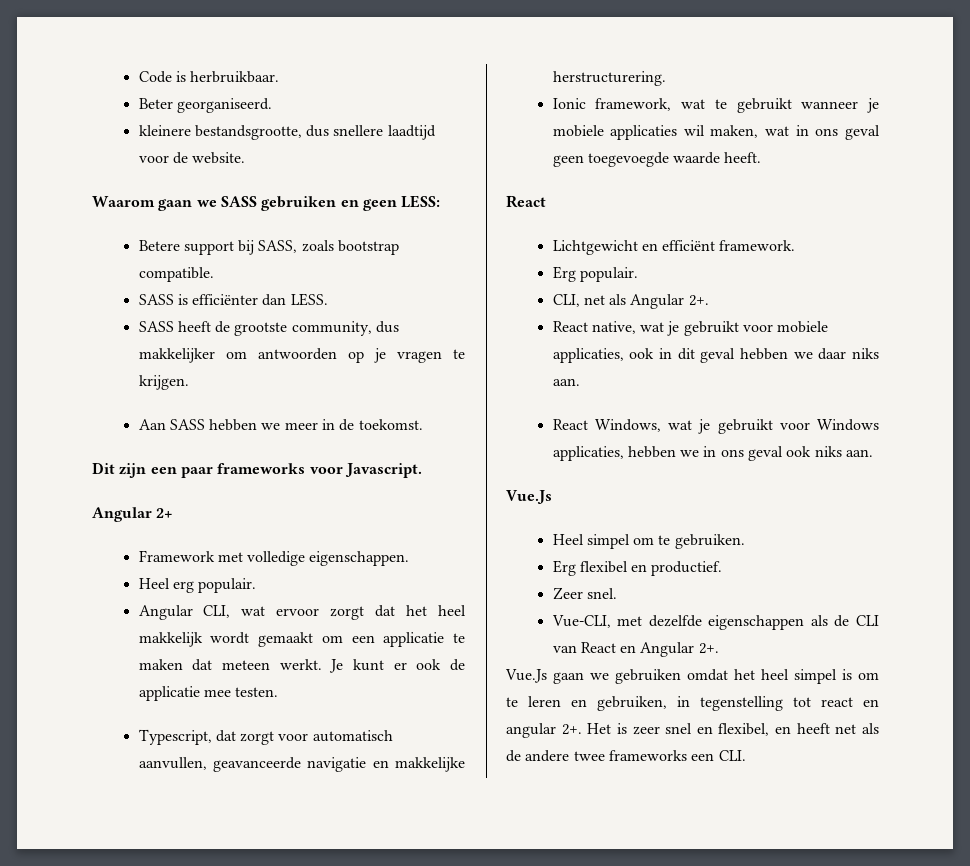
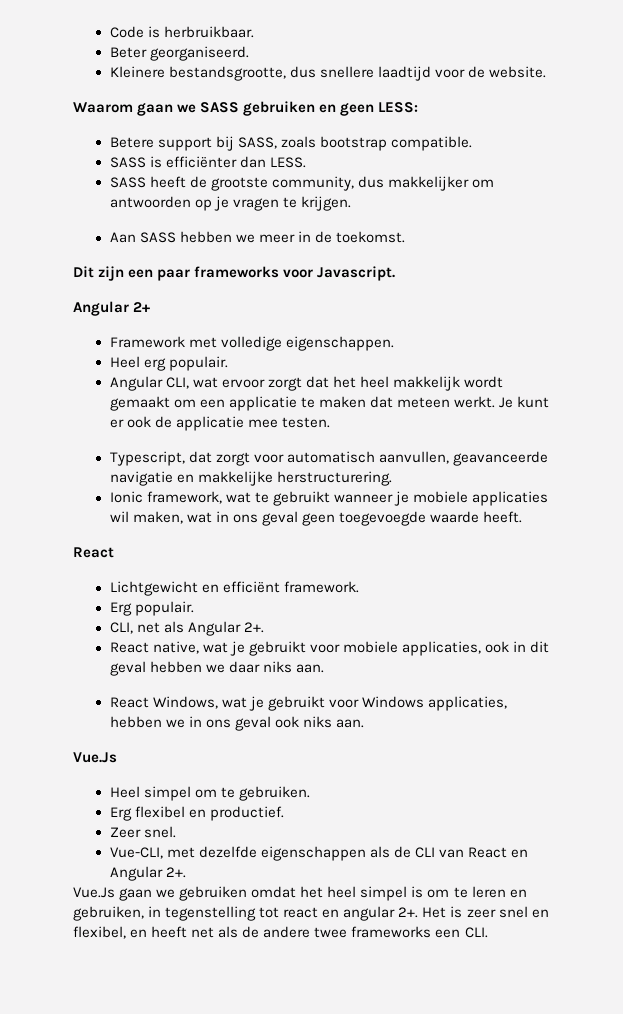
- kleinere bestandsgrootte, dus snellere laadtijd voor de website.
+ Kleinere bestandsgrootte, dus snellere laadtijd voor de website.

